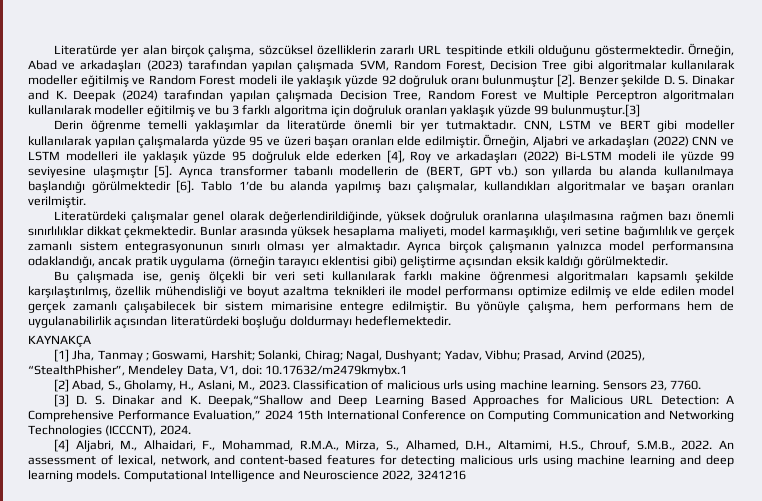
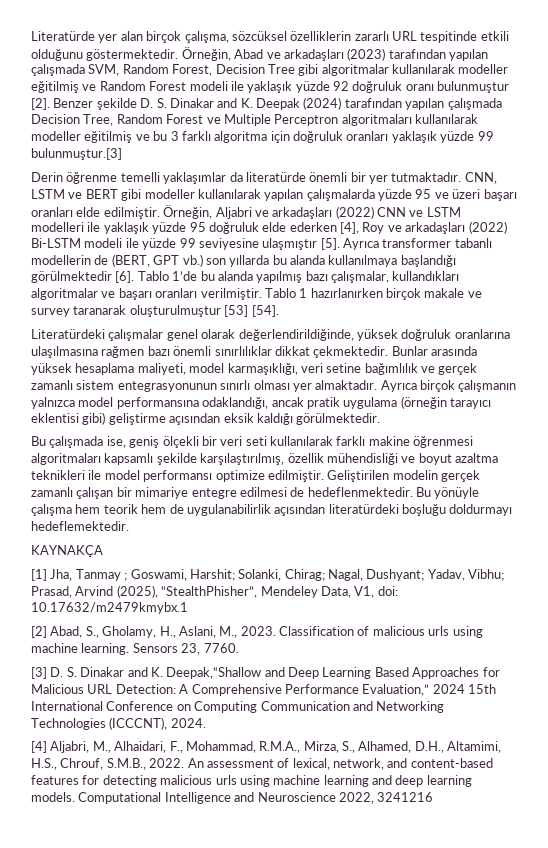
+ Tablo 1 hazırlanırken birçok makale ve survey taranarak oluşturulmuştur [53] [54].
- Bu çalışmada ise, geniş ölçekli bir veri seti kullanılarak farklı makine öğrenmesi algoritmaları kapsamlı şekilde karşılaştırılmış, özellik mühendisliği ve boyut azaltma teknikleri ile model performansı optimize edilmiş ve elde edilen model gerçek zamanlı çalışabilecek bir sistem mimarisine entegre edilmiştir. Bu yönüyle çalışma, hem performans hem de uygulanabilirlik açısından literatürdeki boşluğu doldurmayı hedeflemektedir.
+ Bu çalışmada ise, geniş ölçekli bir veri seti kullanılarak farklı makine öğrenmesi algoritmaları kapsamlı şekilde karşılaştırılmış, özellik mühendisliği ve boyut azaltma teknikleri ile model performansı optimize edilmiştir. Geliştirilen modelin gerçek zamanlı çalışan bir mimariye entegre edilmesi de hedeflenmektedir. Bu yönüyle çalışma hem teorik hem de uygulanabilirlik açısından literatürdeki boşluğu doldurmayı hedeflemektedir.

